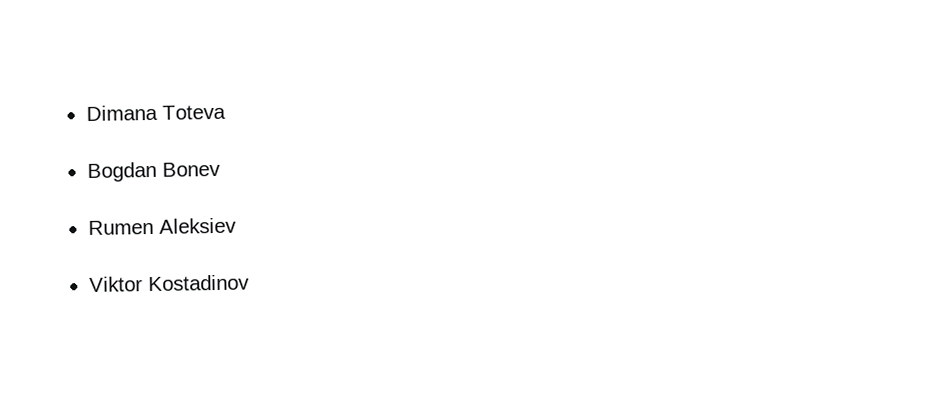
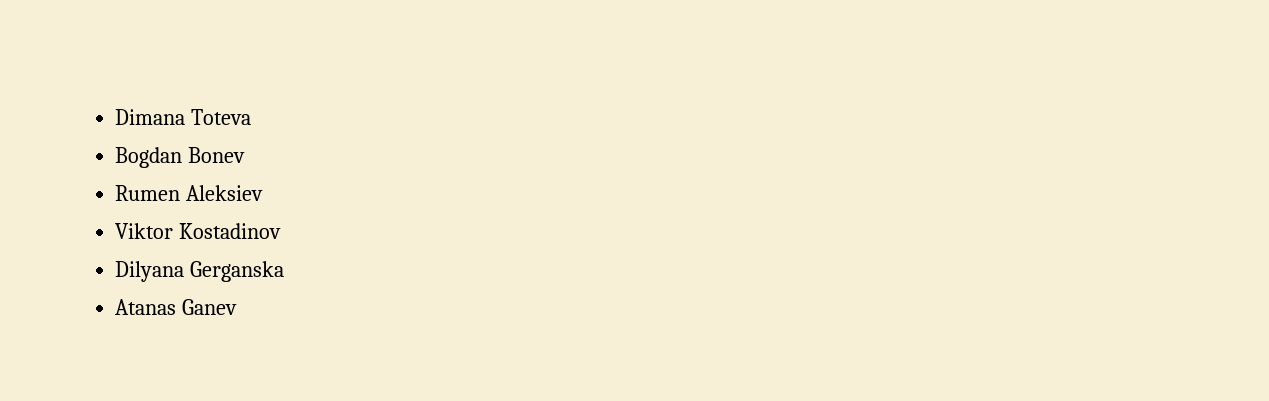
+ Dilyana Gerganska
+ Atanas Ganev

